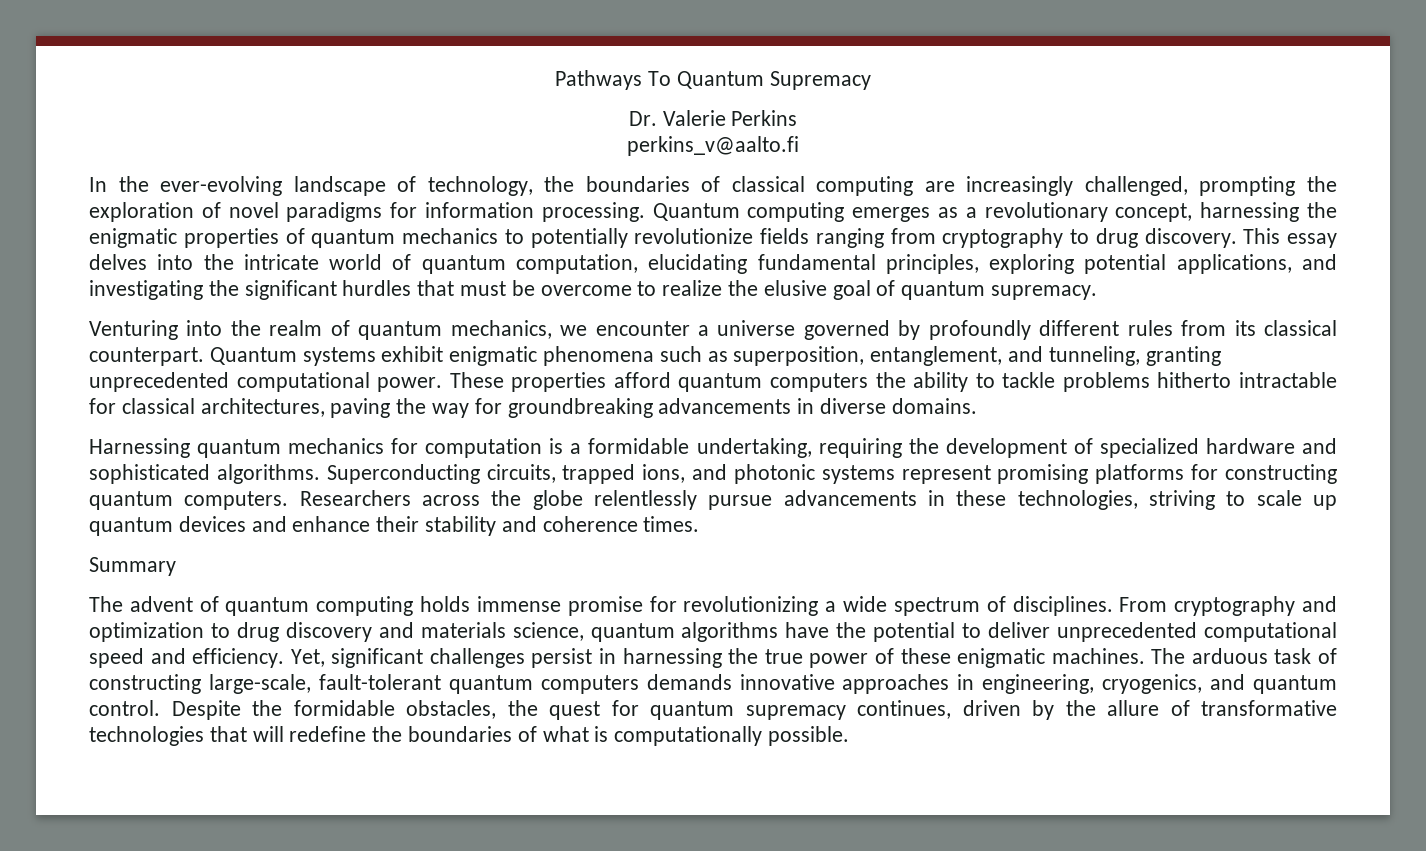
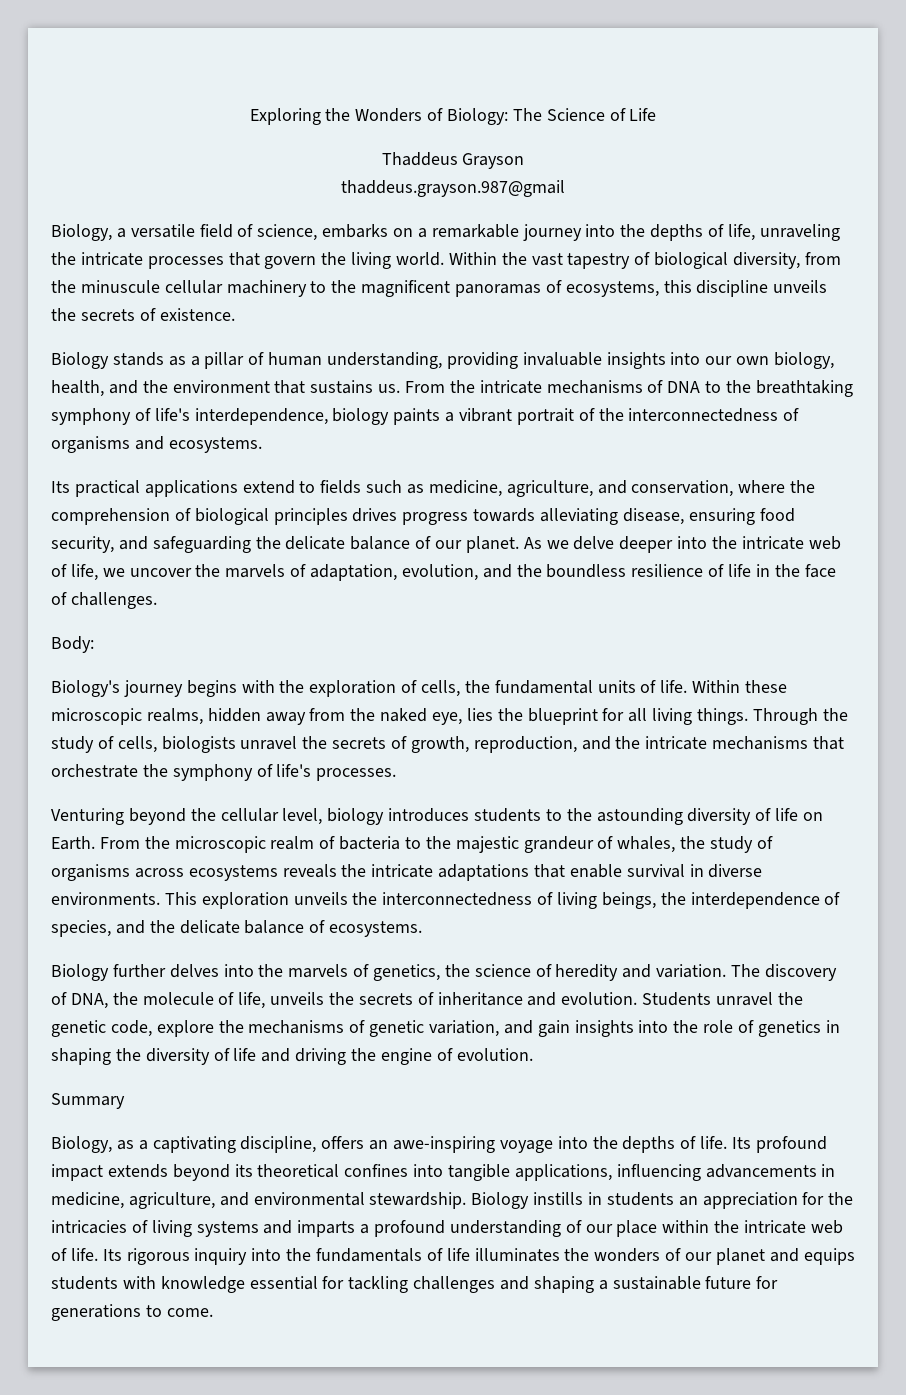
- Pathways To Quantum Supremacy
- Dr. Valerie Perkins
- perkins_v@aalto.fi
- In the ever-evolving landscape of technology, the boundaries of classical computing are increasingly challenged, prompting the exploration of novel paradigms for information processing. Quantum computing emerges as a revolutionary concept, harnessing the enigmatic properties of quantum mechanics to potentially revolutionize fields ranging from cryptography to drug discovery. This essay delves into the intricate world of quantum computation, elucidating fundamental principles, exploring potential applications, and investigating the significant hurdles that must be overcome to realize the elusive goal of quantum supremacy.
- Venturing into the realm of quantum mechanics, we encounter a universe governed by profoundly different rules from its classical counterpart. Quantum systems exhibit enigmatic phenomena such as superposition, entanglement, and tunneling, granting unprecedented computational power. These properties afford quantum computers the ability to tackle problems hitherto intractable for classical architectures, paving the way for groundbreaking advancements in diverse domains.
- Harnessing quantum mechanics for computation is a formidable undertaking, requiring the development of specialized hardware and sophisticated algorithms. Superconducting circuits, trapped ions, and photonic systems represent promising platforms for constructing quantum computers. Researchers across the globe relentlessly pursue advancements in these technologies, striving to scale up quantum devices and enhance their stability and coherence times.
+ Exploring the Wonders of Biology: The Science of Life
+ Thaddeus Grayson
+ thaddeus.grayson.987@gmail
+ Biology, a versatile field of science, embarks on a remarkable journey into the depths of life, unraveling the intricate processes that govern the living world. Within the vast tapestry of biological diversity, from the minuscule cellular machinery to the magnificent panoramas of ecosystems, this discipline unveils the secrets of existence.
+ Biology stands as a pillar of human understanding, providing invaluable insights into our own biology, health, and the environment that sustains us. From the intricate mechanisms of DNA to the breathtaking symphony of life's interdependence, biology paints a vibrant portrait of the interconnectedness of organisms and ecosystems.
+ Its practical applications extend to fields such as medicine, agriculture, and conservation, where the comprehension of biological principles drives progress towards alleviating disease, ensuring food security, and safeguarding the delicate balance of our planet. As we delve deeper into the intricate web of life, we uncover the marvels of adaptation, evolution, and the boundless resilience of life in the face of challenges.
+ Body:
+ Biology's journey begins with the exploration of cells, the fundamental units of life. Within these microscopic realms, hidden away from the naked eye, lies the blueprint for all living things. Through the study of cells, biologists unravel the secrets of growth, reproduction, and the intricate mechanisms that orchestrate the symphony of life's processes.
+ Venturing beyond the cellular level, biology introduces students to the astounding diversity of life on Earth. From the microscopic realm of bacteria to the majestic grandeur of whales, the study of organisms across ecosystems reveals the intricate adaptations that enable survival in diverse environments. This exploration unveils the interconnectedness of living beings, the interdependence of species, and the delicate balance of ecosystems.
+ Biology further delves into the marvels of genetics, the science of heredity and variation. The discovery of DNA, the molecule of life, unveils the secrets of inheritance and evolution. Students unravel the genetic code, explore the mechanisms of genetic variation, and gain insights into the role of genetics in shaping the diversity of life and driving the engine of evolution.
  Summary
- The advent of quantum computing holds immense promise for revolutionizing a wide spectrum of disciplines. From cryptography and optimization to drug discovery and materials science, quantum algorithms have the potential to deliver unprecedented computational speed and efficiency. Yet, significant challenges persist in harnessing the true power of these enigmatic machines. The arduous task of constructing large-scale, fault-tolerant quantum computers demands innovative approaches in engineering, cryogenics, and quantum control. Despite the formidable obstacles, the quest for quantum supremacy continues, driven by the allure of transformative technologies that will redefine the boundaries of what is computationally possible.
+ Biology, as a captivating discipline, offers an awe-inspiring voyage into the depths of life. Its profound impact extends beyond its theoretical confines into tangible applications, influencing advancements in medicine, agriculture, and environmental stewardship. Biology instills in students an appreciation for the intricacies of living systems and imparts a profound understanding of our place within the intricate web of life. Its rigorous inquiry into the fundamentals of life illuminates the wonders of our planet and equips students with knowledge essential for tackling challenges and shaping a sustainable future for generations to come.

